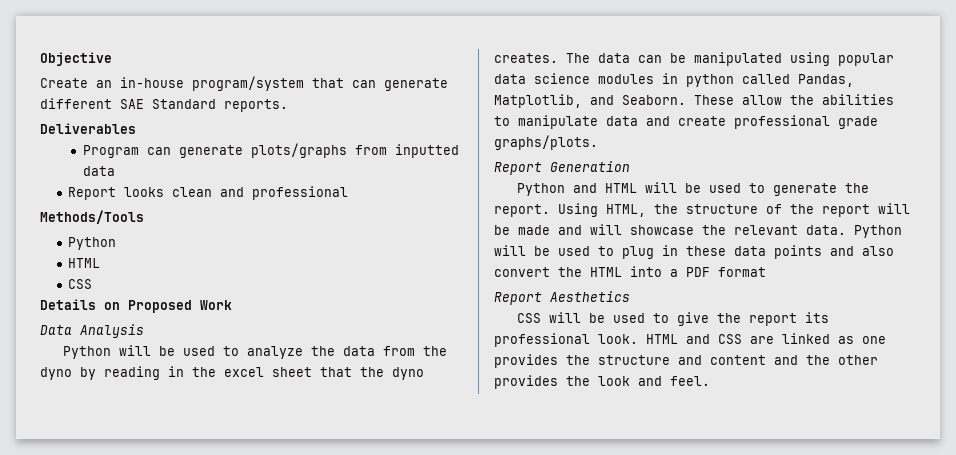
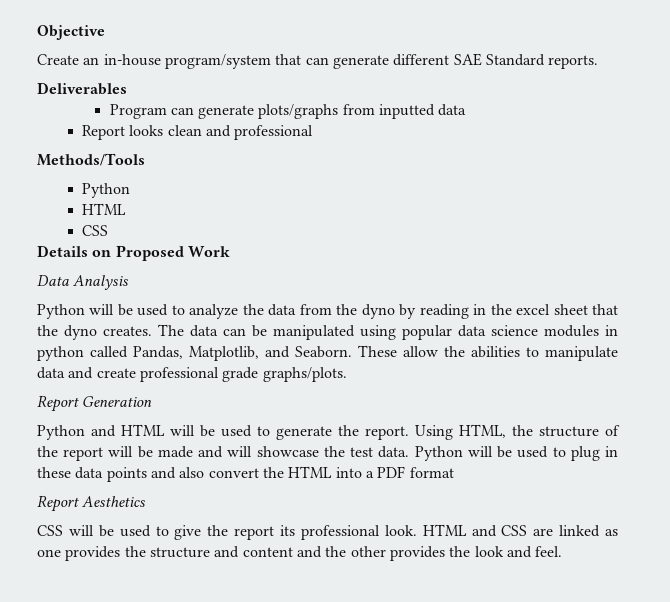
- Using HTML, the structure of the report will be made and will showcase the relevant data.
+ Using HTML, the structure of the report will be made and will showcase the test data.

